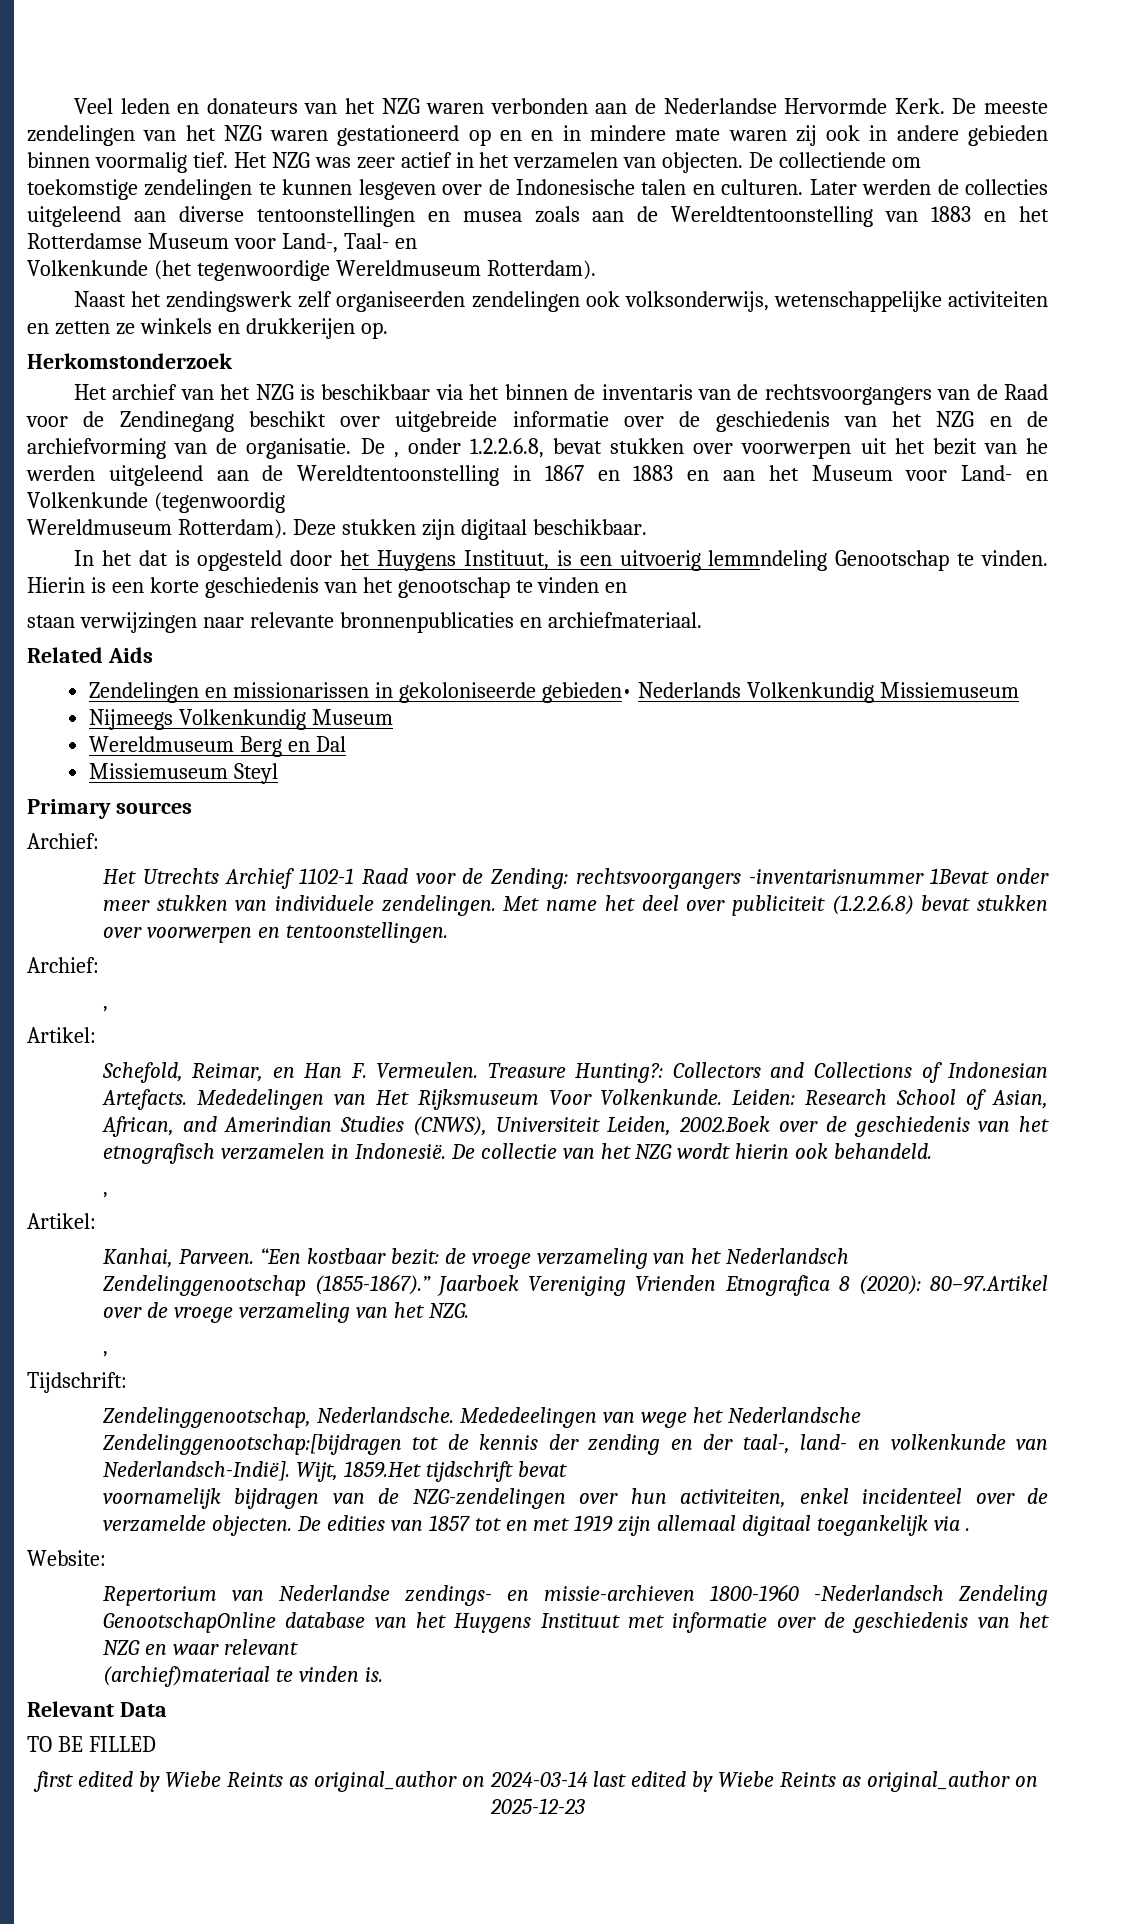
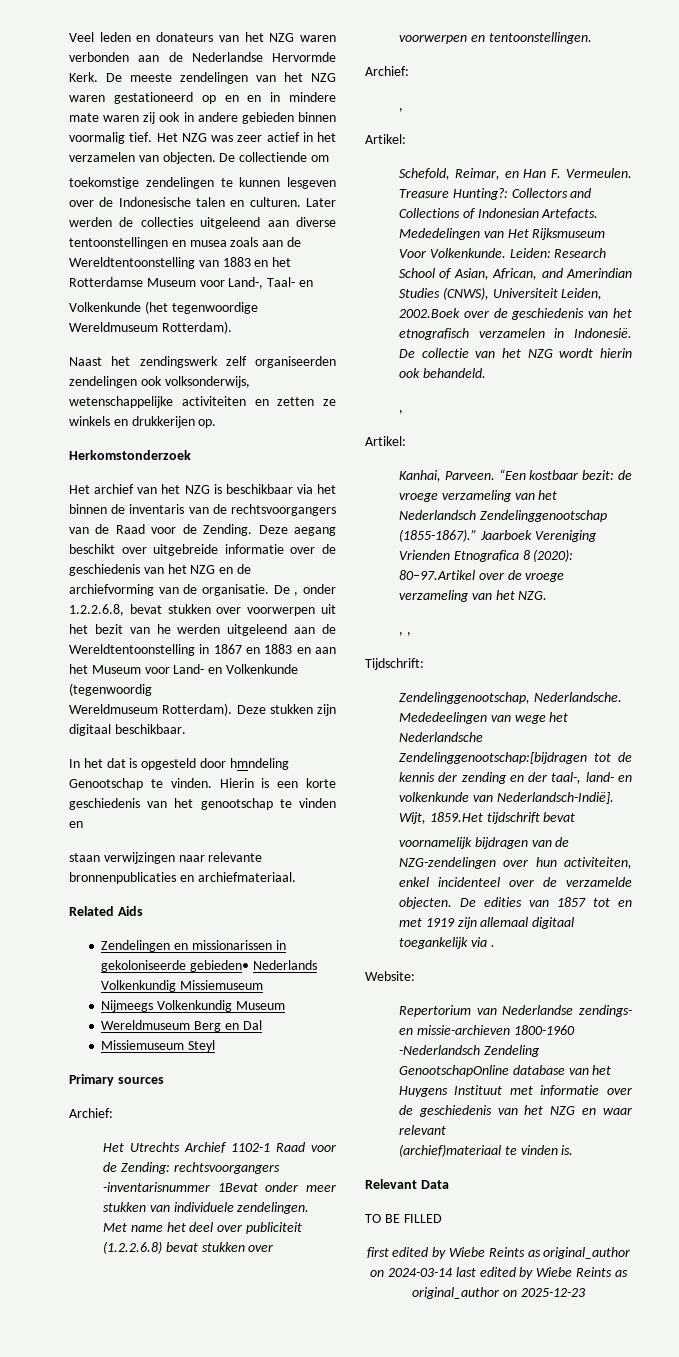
- Het archief van het NZG is beschikbaar via het binnen de inventaris van de rechtsvoorgangers van de Raad voor de Zendinegang beschikt over uitgebreide informatie over de geschiedenis van het NZG en de archiefvorming van de organisatie.
+ Het archief van het NZG is beschikbaar via het binnen de inventaris van de rechtsvoorgangers van de Raad voor de Zending. Deze aegang beschikt over uitgebreide informatie over de geschiedenis van het NZG en de archiefvorming van de organisatie.
- In het dat is opgesteld door het Huygens Instituut, is een uitvoerig lemmndeling Genootschap te vinden.
+ In het dat is opgesteld door hmndeling Genootschap te vinden.
  Jaarboek Vereniging Vrienden Etnografica 8 (2020): 80–97.Artikel over de vroege verzameling van het NZG.
- ,
+ , ,

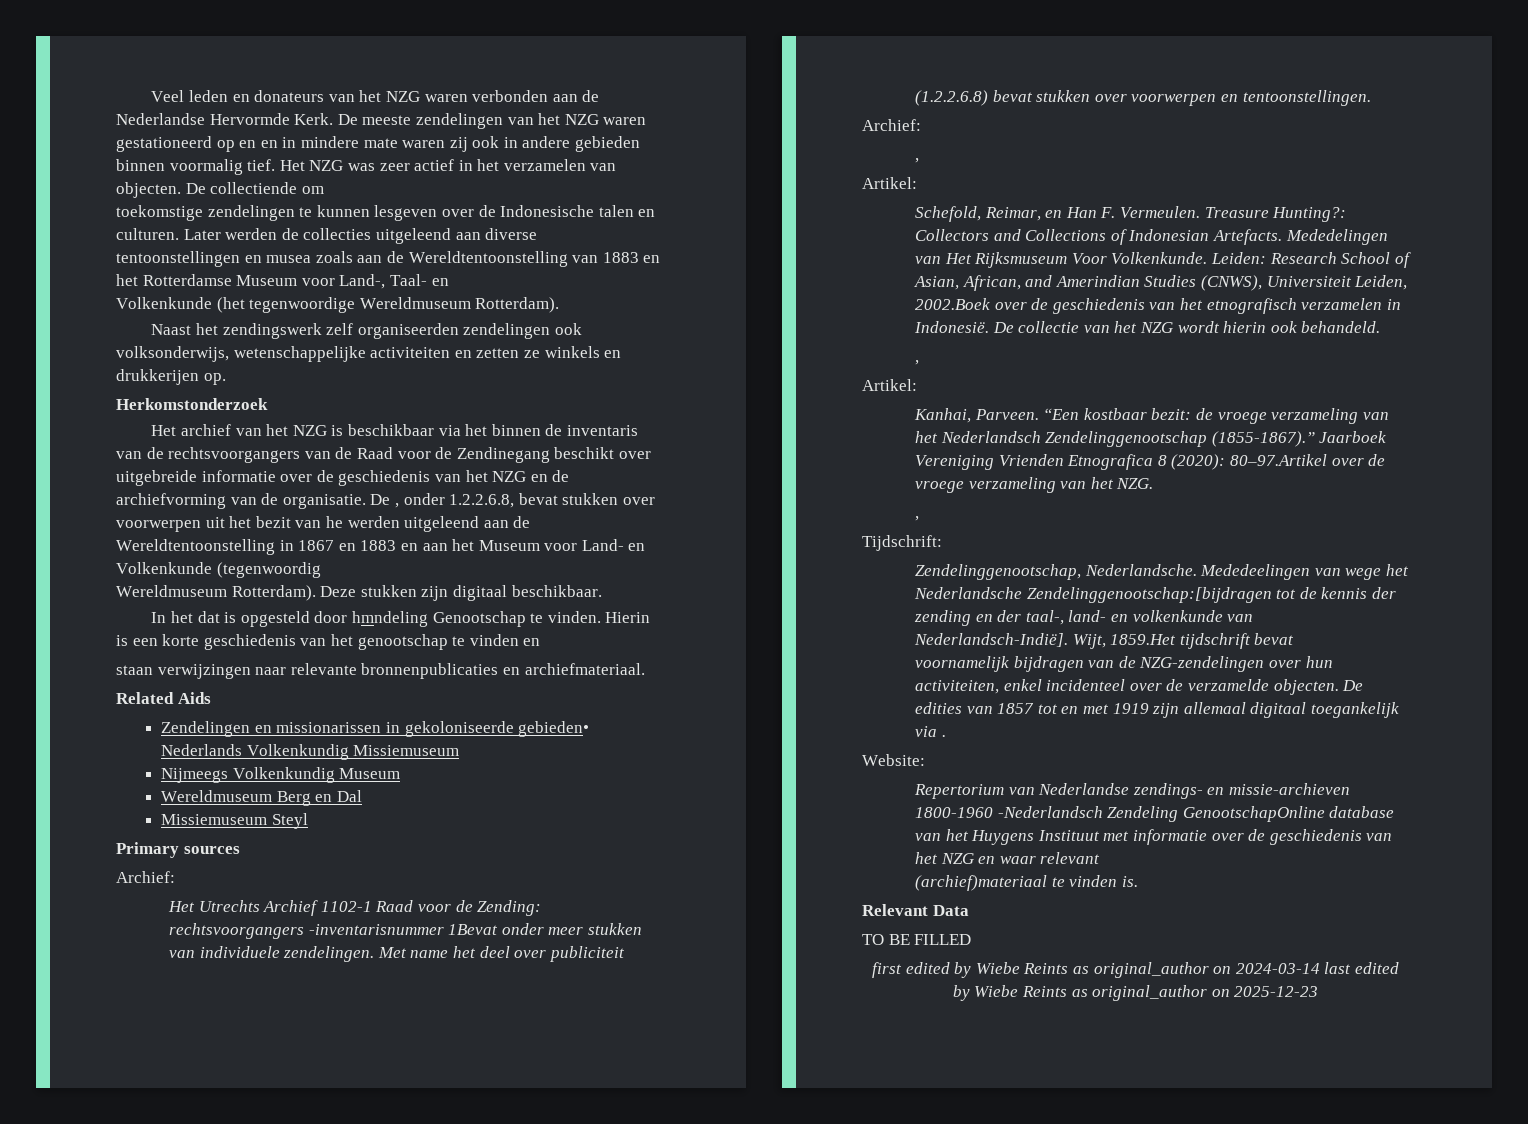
- Het archief van het NZG is beschikbaar via het binnen de inventaris van de rechtsvoorgangers van de Raad voor de Zending. Deze aegang beschikt over uitgebreide informatie over de geschiedenis van het NZG en de archiefvorming van de organisatie.
+ Het archief van het NZG is beschikbaar via het binnen de inventaris van de rechtsvoorgangers van de Raad voor de Zendinegang beschikt over uitgebreide informatie over de geschiedenis van het NZG en de archiefvorming van de organisatie.
  Jaarboek Vereniging Vrienden Etnografica 8 (2020): 80–97.Artikel over de vroege verzameling van het NZG.
- , ,
+ ,

